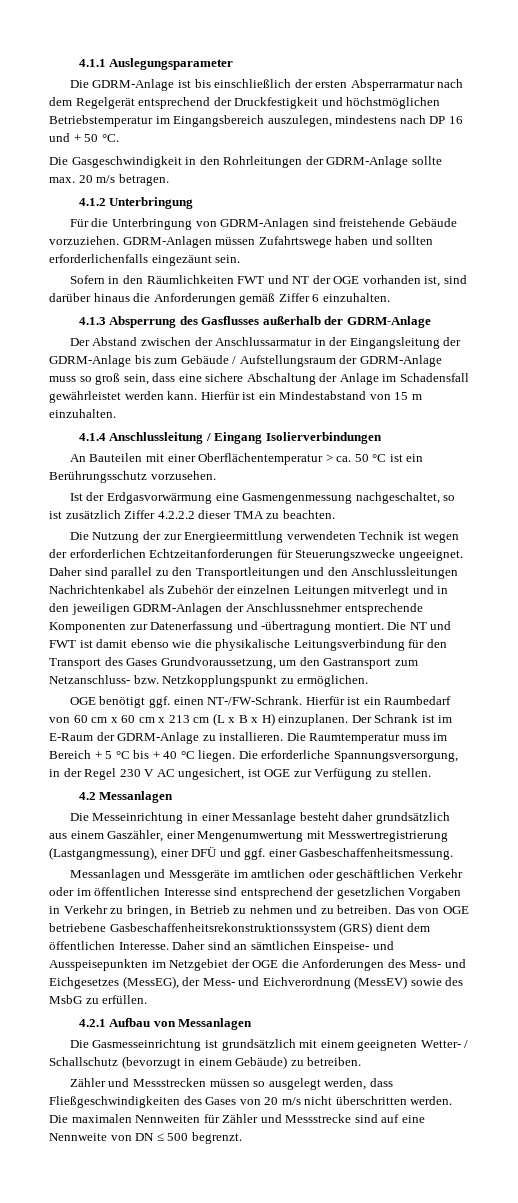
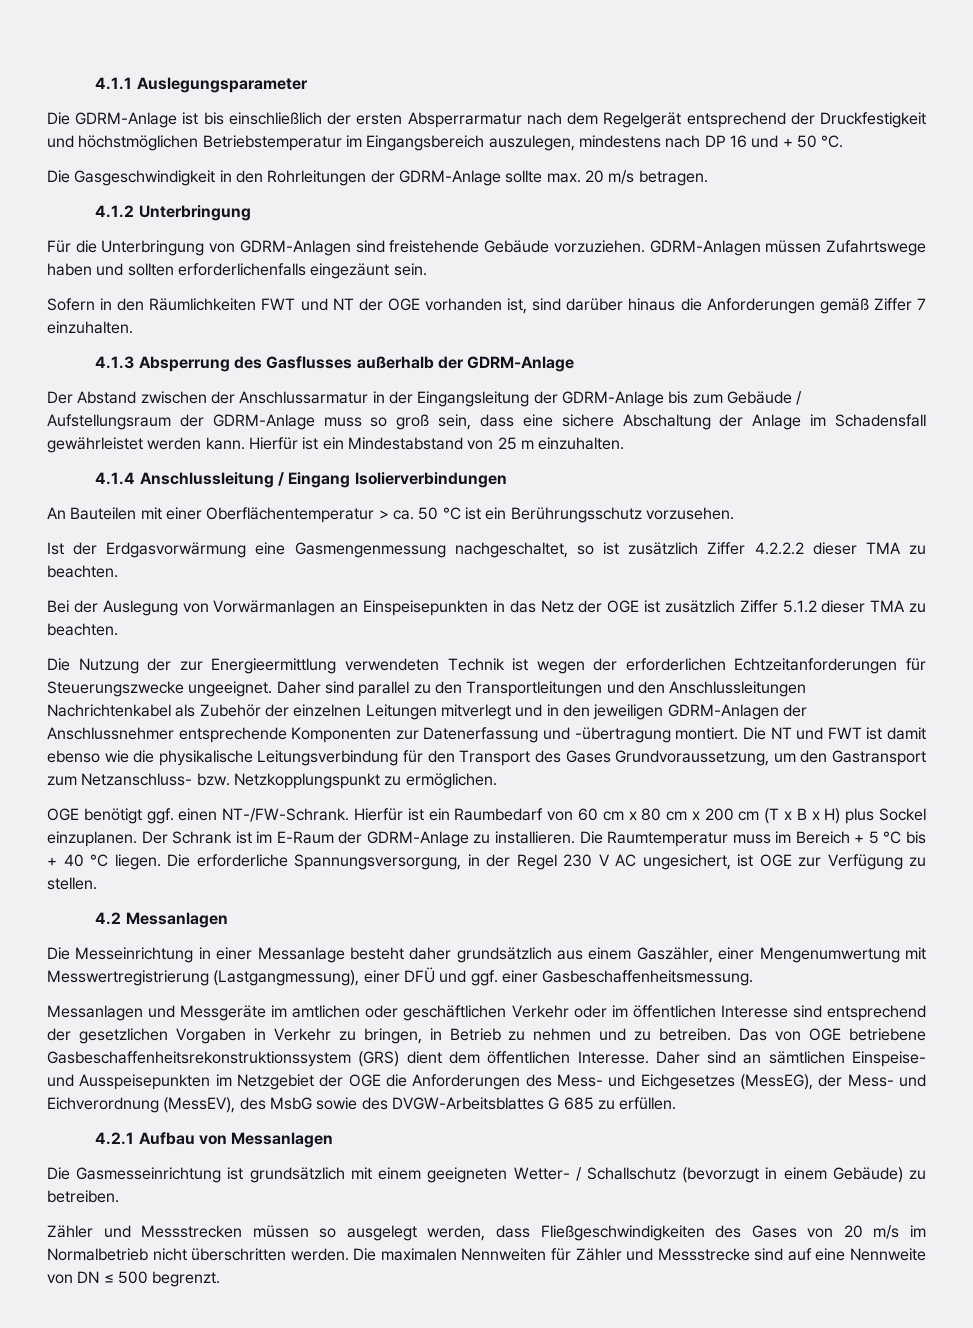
- Sofern in den Räumlichkeiten FWT und NT der OGE vorhanden ist, sind darüber hinaus die Anforderungen gemäß Ziffer 6 einzuhalten.
+ Sofern in den Räumlichkeiten FWT und NT der OGE vorhanden ist, sind darüber hinaus die Anforderungen gemäß Ziffer 7 einzuhalten.
- Hierfür ist ein Mindestabstand von 15 m einzuhalten.
+ Hierfür ist ein Mindestabstand von 25 m einzuhalten.
+ Bei der Auslegung von Vorwärmanlagen an Einspeisepunkten in das Netz der OGE ist zusätzlich Ziffer 5.1.2 dieser TMA zu beachten.
- Hierfür ist ein Raumbedarf von 60 cm x 60 cm x 213 cm (L x B x H) einzuplanen.
+ Hierfür ist ein Raumbedarf von 60 cm x 80 cm x 200 cm (T x B x H) plus Sockel einzuplanen.
- Daher sind an sämtlichen Einspeise- und Ausspeisepunkten im Netzgebiet der OGE die Anforderungen des Mess- und Eichgesetzes (MessEG), der Mess- und Eichverordnung (MessEV) sowie des MsbG zu erfüllen.
+ Daher sind an sämtlichen Einspeise- und Ausspeisepunkten im Netzgebiet der OGE die Anforderungen des Mess- und Eichgesetzes (MessEG), der Mess- und Eichverordnung (MessEV), des MsbG sowie des DVGW-Arbeitsblattes G 685 zu erfüllen.
- Zähler und Messstrecken müssen so ausgelegt werden, dass Fließgeschwindigkeiten des Gases von 20 m/s nicht überschritten werden.
+ Zähler und Messstrecken müssen so ausgelegt werden, dass Fließgeschwindigkeiten des Gases von 20 m/s im Normalbetrieb nicht überschritten werden.

